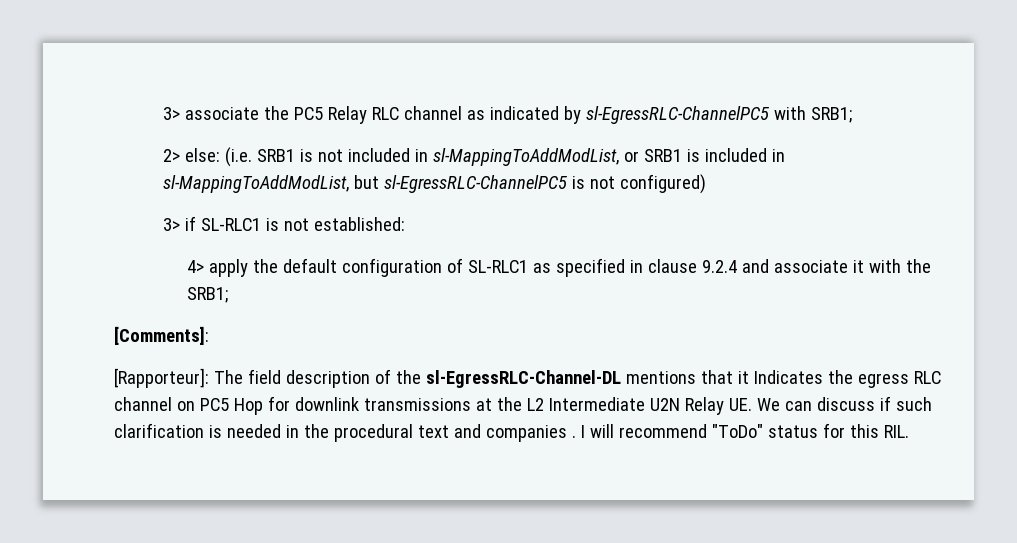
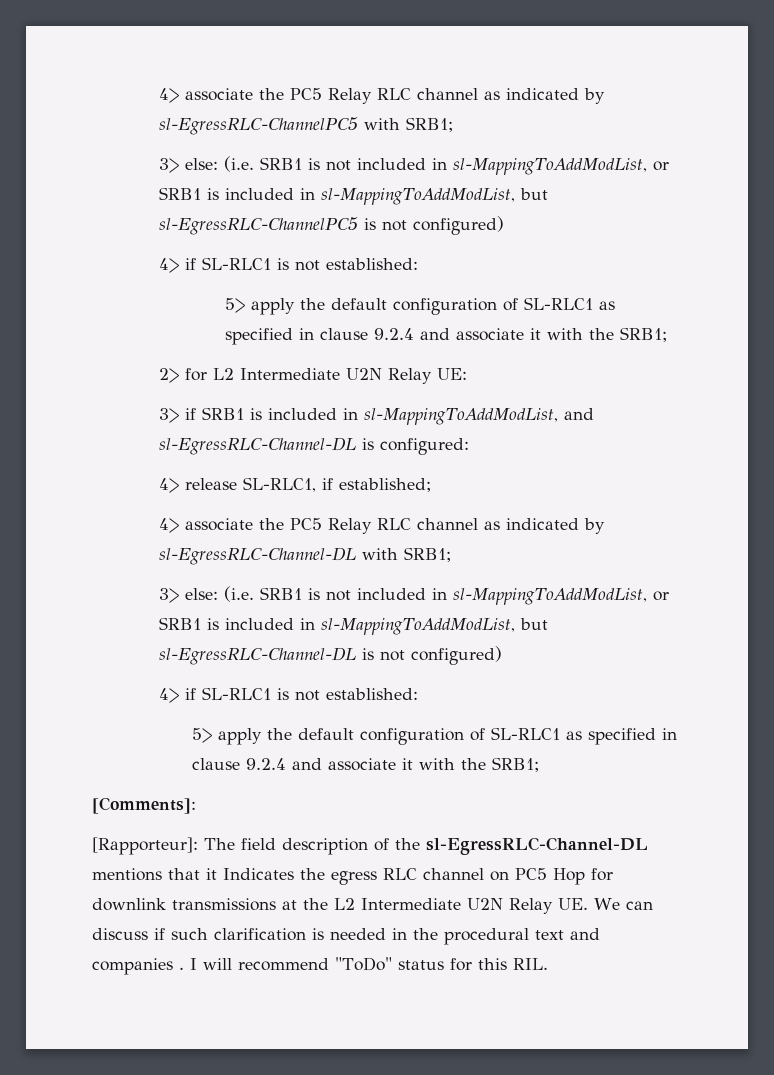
- 3> associate the PC5 Relay RLC channel as indicated by sl-EgressRLC-ChannelPC5 with SRB1;
+ 4> associate the PC5 Relay RLC channel as indicated by sl-EgressRLC-ChannelPC5 with SRB1;
- 2> else: (i.e. SRB1 is not included in sl-MappingToAddModList, or SRB1 is included in sl-MappingToAddModList, but sl-EgressRLC-ChannelPC5 is not configured)
- 3> if SL-RLC1 is not established:
- 4> apply the default configuration of SL-RLC1 as specified in clause 9.2.4 and associate it with the SRB1;
+ 3> else: (i.e. SRB1 is not included in sl-MappingToAddModList, or SRB1 is included in sl-MappingToAddModList, but sl-EgressRLC-ChannelPC5 is not configured)
+ 4> if SL-RLC1 is not established:
+ 5> apply the default configuration of SL-RLC1 as specified in clause 9.2.4 and associate it with the SRB1;
+ 2> for L2 Intermediate U2N Relay UE:
+ 3> if SRB1 is included in sl-MappingToAddModList, and sl-EgressRLC-Channel-DL is configured:
+ 4> release SL-RLC1, if established;
+ 4> associate the PC5 Relay RLC channel as indicated by sl-EgressRLC-Channel-DL with SRB1;
+ 3> else: (i.e. SRB1 is not included in sl-MappingToAddModList, or SRB1 is included in sl-MappingToAddModList, but sl-EgressRLC-Channel-DL is not configured)
+ 4> if SL-RLC1 is not established:
+ 5> apply the default configuration of SL-RLC1 as specified in clause 9.2.4 and associate it with the SRB1;

